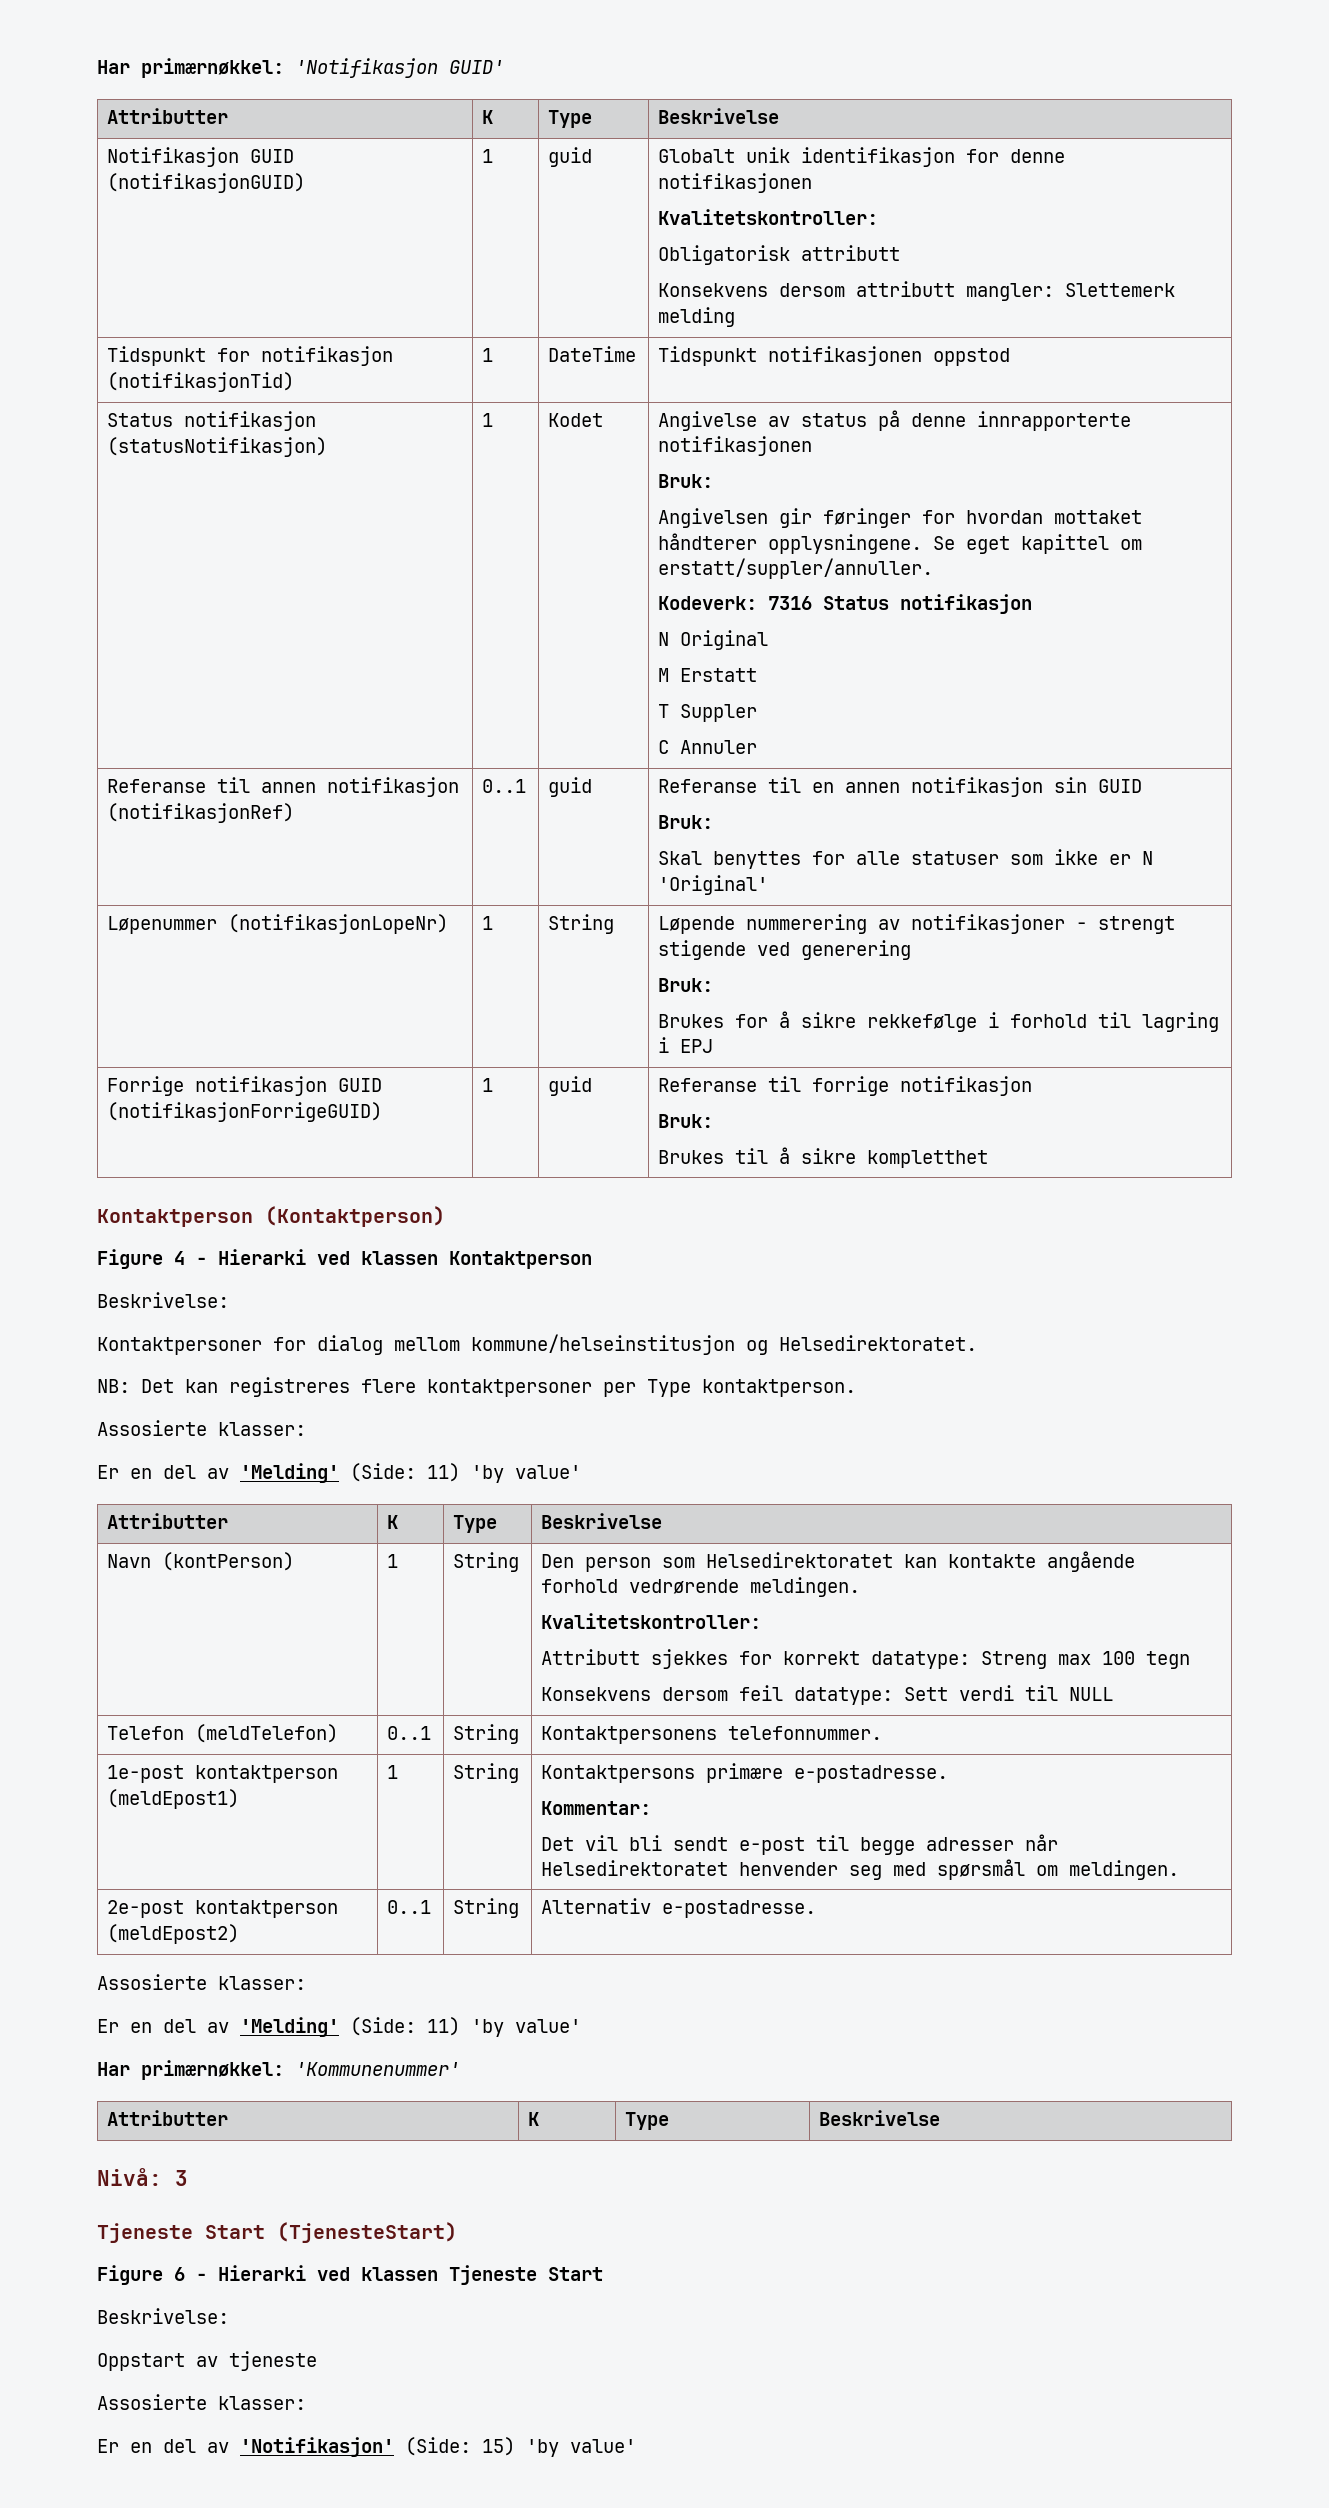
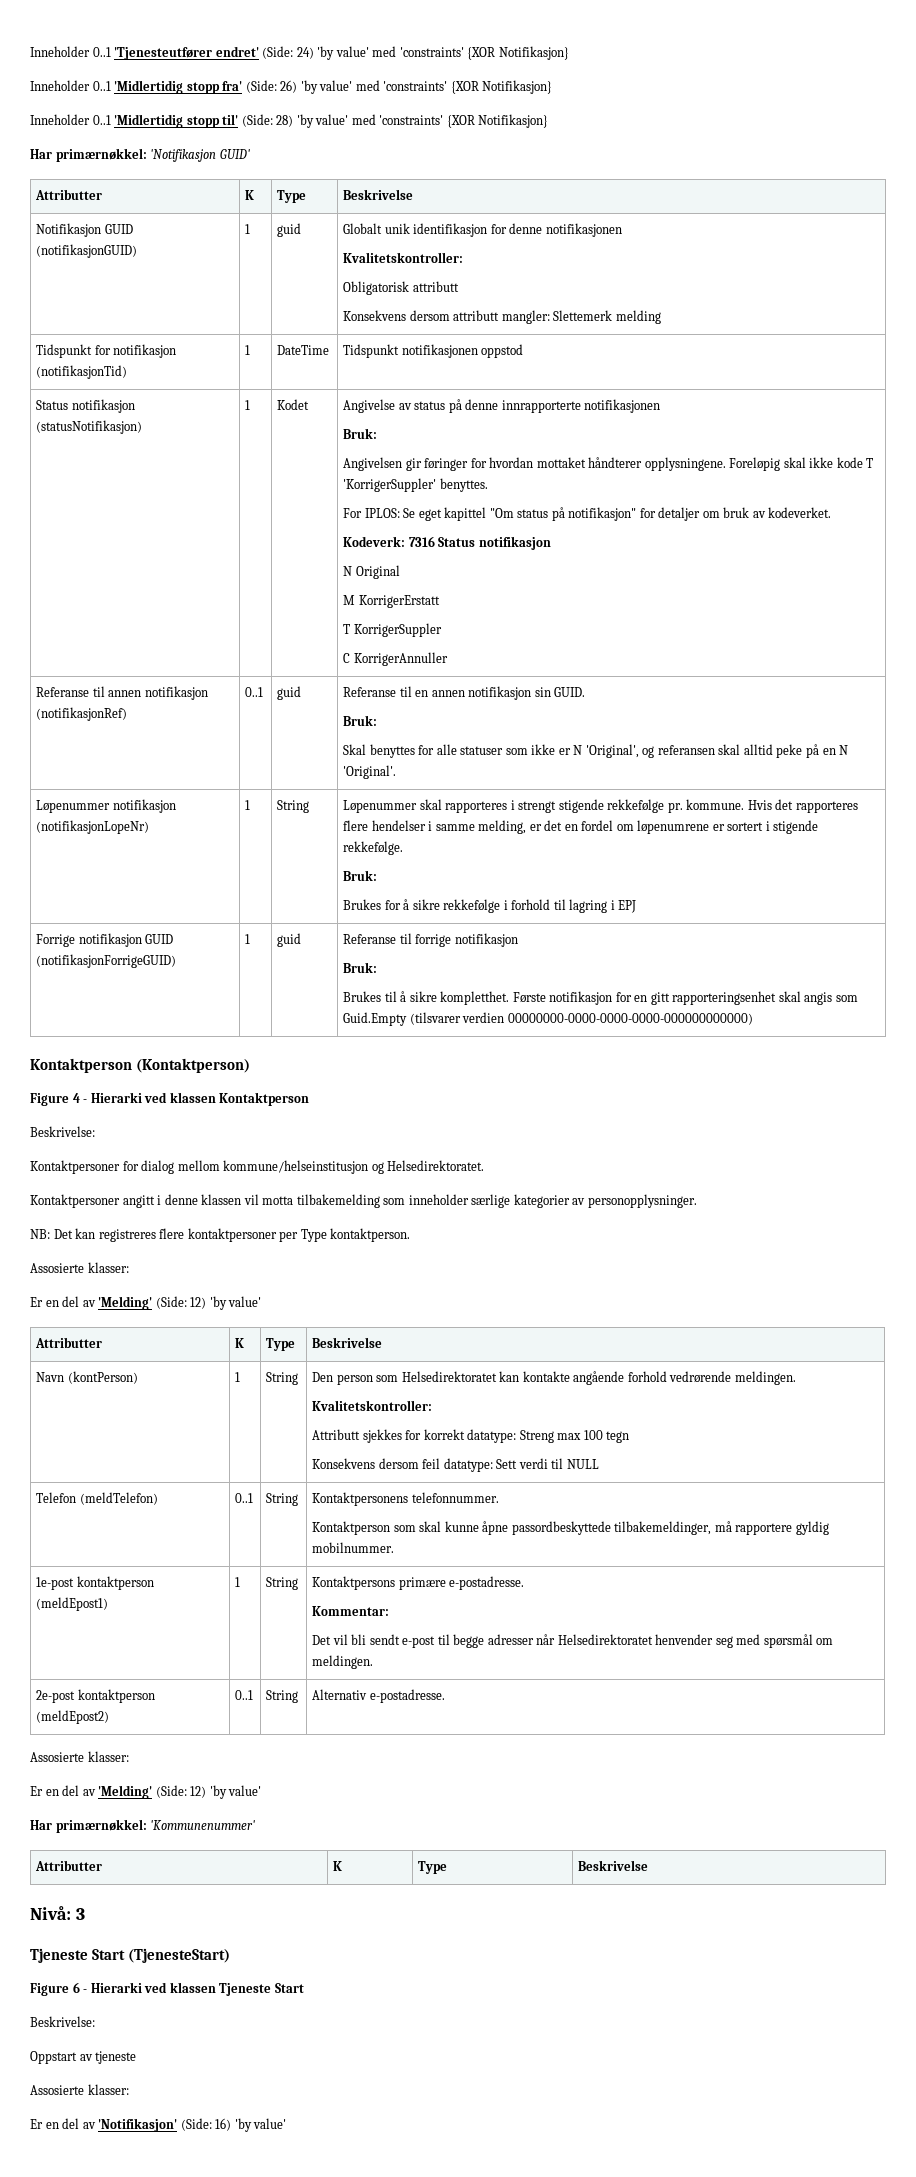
+ Inneholder 0..1 'Tjenesteutfører endret' (Side: 24) 'by value' med 'constraints' {XOR Notifikasjon}
+ Inneholder 0..1 'Midlertidig stopp fra' (Side: 26) 'by value' med 'constraints' {XOR Notifikasjon}
+ Inneholder 0..1 'Midlertidig stopp til' (Side: 28) 'by value' med 'constraints' {XOR Notifikasjon}
- Se eget kapittel om erstatt/suppler/annuller.
+ Foreløpig skal ikke kode T 'KorrigerSuppler' benyttes.
+ For IPLOS: Se eget kapittel "Om status på notifikasjon" for detaljer om bruk av kodeverket.
- M Erstatt
- T Suppler
+ M KorrigerErstatt
+ T KorrigerSuppler
- C Annuler
+ C KorrigerAnnuller
- Referanse til annen notifikasjon (notifikasjonRef) | 0..1 | guid | Referanse til en annen notifikasjon sin GUID
+ Referanse til annen notifikasjon (notifikasjonRef) | 0..1 | guid | Referanse til en annen notifikasjon sin GUID.
  Bruk:
- Skal benyttes for alle statuser som ikke er N 'Original'
- Løpenummer (notifikasjonLopeNr) | 1 | String | Løpende nummerering av notifikasjoner - strengt stigende ved generering
+ Skal benyttes for alle statuser som ikke er N 'Original', og referansen skal alltid peke på en N 'Original'.
+ Løpenummer notifikasjon (notifikasjonLopeNr) | 1 | String | Løpenummer skal rapporteres i strengt stigende rekkefølge pr. kommune. Hvis det rapporteres flere hendelser i samme melding, er det en fordel om løpenumrene er sortert i stigende rekkefølge.
  Forrige notifikasjon GUID (notifikasjonForrigeGUID) | 1 | guid | Referanse til forrige notifikasjon
  Bruk:
- Brukes til å sikre kompletthet
+ Brukes til å sikre kompletthet. Første notifikasjon for en gitt rapporteringsenhet skal angis som Guid.Empty (tilsvarer verdien 00000000-0000-0000-0000-000000000000)
+ Kontaktpersoner angitt i denne klassen vil motta tilbakemelding som inneholder særlige kategorier av personopplysninger.
  NB: Det kan registreres flere kontaktpersoner per Type kontaktperson.
  Assosierte klasser:
- Er en del av 'Melding' (Side: 11) 'by value'
+ Er en del av 'Melding' (Side: 12) 'by value'
  Telefon (meldTelefon) | 0..1 | String | Kontaktpersonens telefonnummer.
+ Kontaktperson som skal kunne åpne passordbeskyttede tilbakemeldinger, må rapportere gyldig mobilnummer.
  2e-post kontaktperson (meldEpost2) | 0..1 | String | Alternativ e-postadresse.
  Assosierte klasser:
- Er en del av 'Melding' (Side: 11) 'by value'
+ Er en del av 'Melding' (Side: 12) 'by value'
- Er en del av 'Notifikasjon' (Side: 15) 'by value'
+ Er en del av 'Notifikasjon' (Side: 16) 'by value'

